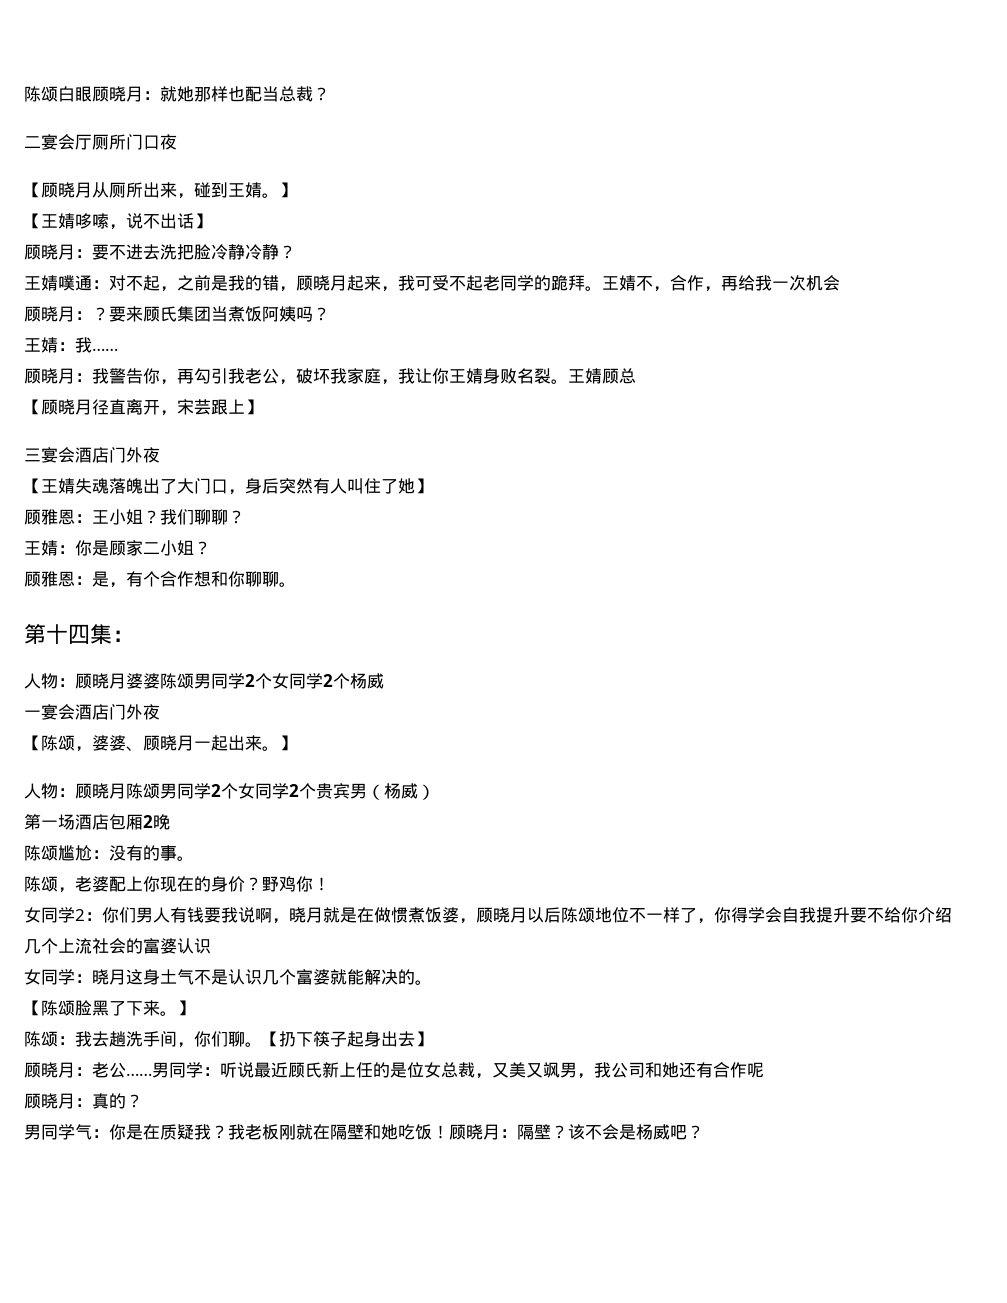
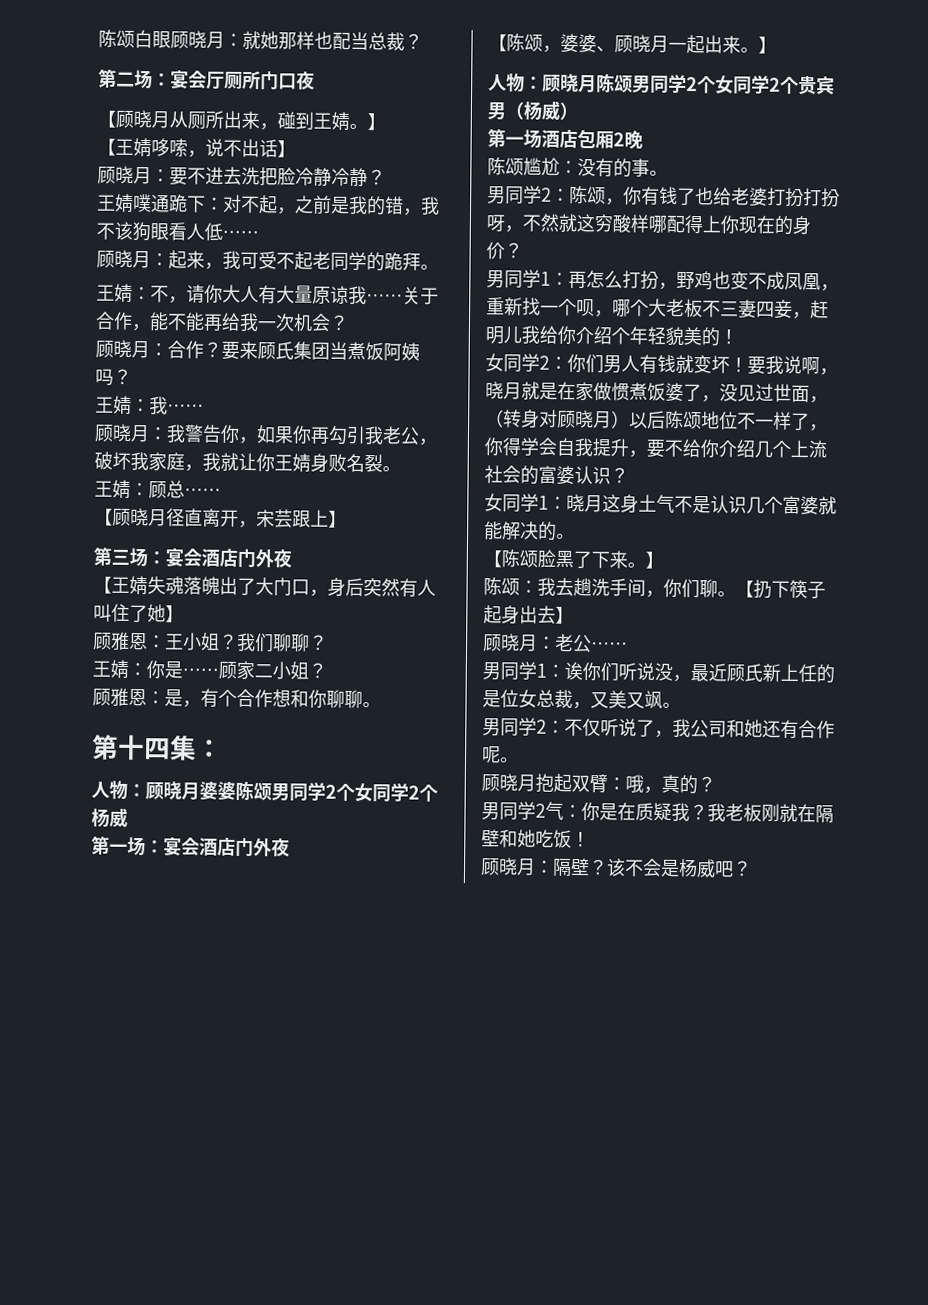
- 二宴会厅厕所门口夜
+ 第二场：宴会厅厕所门口夜
- 王婧噗通：对不起，之前是我的错，顾晓月起来，我可受不起老同学的跪拜。王婧不，合作，再给我一次机会
- 顾晓月：？
+ 王婧噗通跪下：对不起，之前是我的错，我不该狗眼看人低……
+ 顾晓月：起来，我可受不起老同学的跪拜。
+ 王婧：不，请你大人有大量原谅我……关于合作，能不能再给我一次机会？
+ 顾晓月：合作？
- 顾晓月：我警告你，再勾引我老公，破坏我家庭，我让你王婧身败名裂。王婧顾总
+ 顾晓月：我警告你，如果你再勾引我老公，破坏我家庭，我就让你王婧身败名裂。
+ 王婧：顾总……
- 三宴会酒店门外夜
+ 第三场：宴会酒店门外夜
- 王婧：你是顾家二小姐？
+ 王婧：你是……顾家二小姐？
- 一宴会酒店门外夜
+ 第一场：宴会酒店门外夜
- 陈颂，老婆配上你现在的身价？野鸡你！
+ 男同学2：陈颂，你有钱了也给老婆打扮打扮呀，不然就这穷酸样哪配得上你现在的身价？
+ 男同学1：再怎么打扮，野鸡也变不成凤凰，重新找一个呗，哪个大老板不三妻四妾，赶明儿我给你介绍个年轻貌美的！
- 女同学2：你们男人有钱要我说啊，晓月就是在做惯煮饭婆，顾晓月以后陈颂地位不一样了，你得学会自我提升要不给你介绍几个上流社会的富婆认识
- 女同学：晓月这身土气不是认识几个富婆就能解决的。
+ 女同学2：你们男人有钱就变坏！要我说啊，晓月就是在家做惯煮饭婆了，没见过世面，（转身对顾晓月）以后陈颂地位不一样了，你得学会自我提升，要不给你介绍几个上流社会的富婆认识？
+ 女同学1：晓月这身土气不是认识几个富婆就能解决的。
- 顾晓月：老公……男同学：听说最近顾氏新上任的是位女总裁，又美又飒男，我公司和她还有合作呢
- 顾晓月：真的？
+ 顾晓月：老公……
+ 男同学1：诶你们听说没，最近顾氏新上任的是位女总裁，又美又飒。
+ 男同学2：不仅听说了，我公司和她还有合作呢。
+ 顾晓月抱起双臂：哦，真的？
- 男同学气：你是在质疑我？
+ 男同学2气：你是在质疑我？
- 我老板刚就在隔壁和她吃饭！顾晓月：隔壁？
+ 我老板刚就在隔壁和她吃饭！
+ 顾晓月：隔壁？

